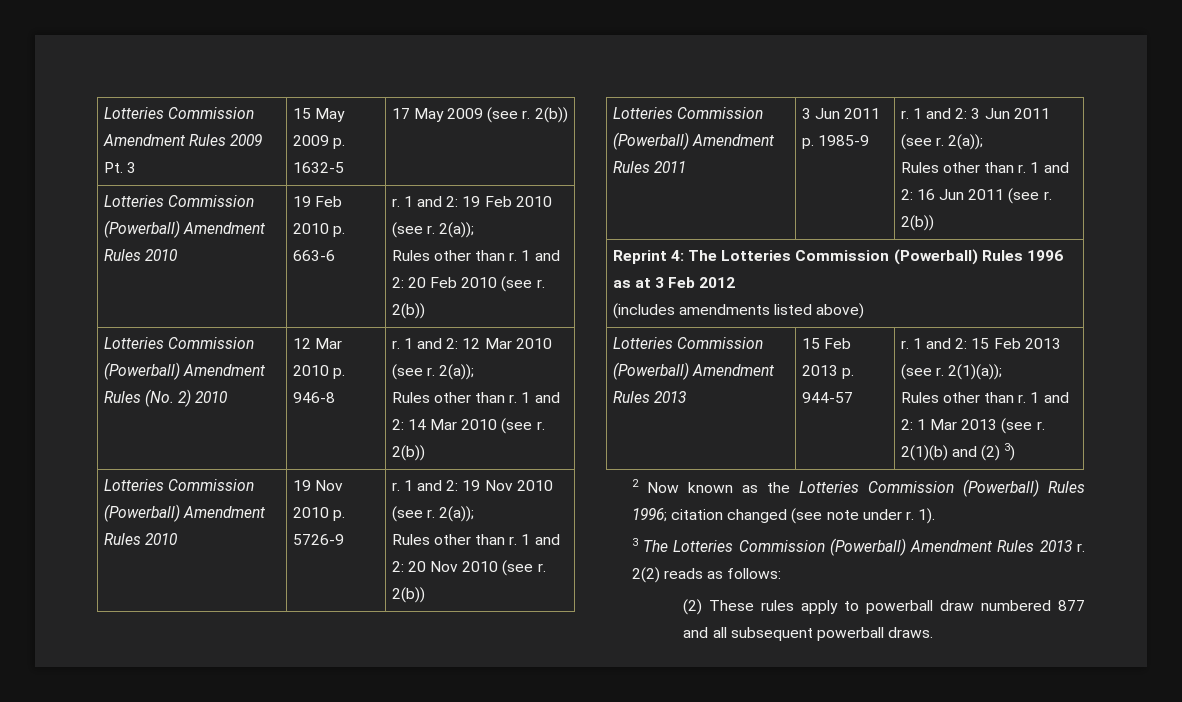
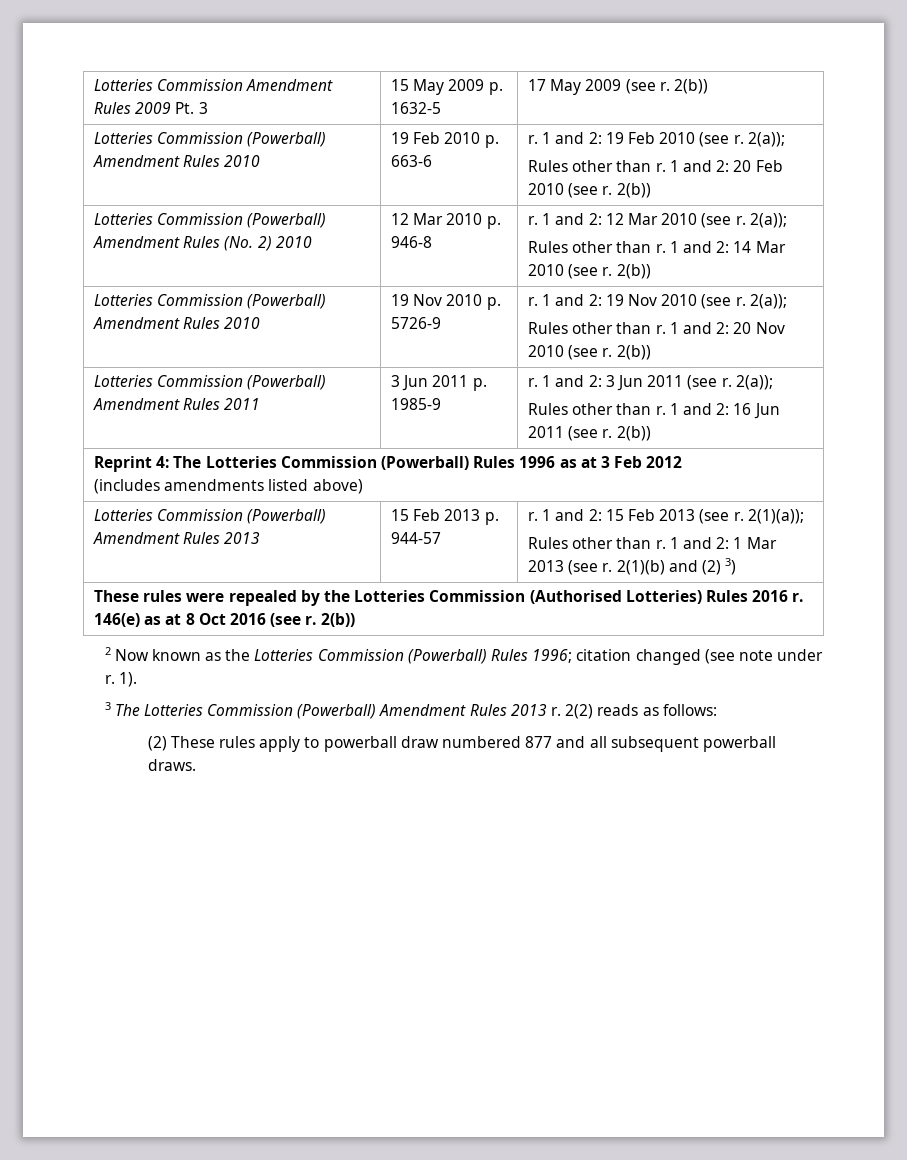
+ These rules were repealed by the Lotteries Commission (Authorised Lotteries) Rules 2016 r. 146(e) as at 8 Oct 2016 (see r. 2(b))

